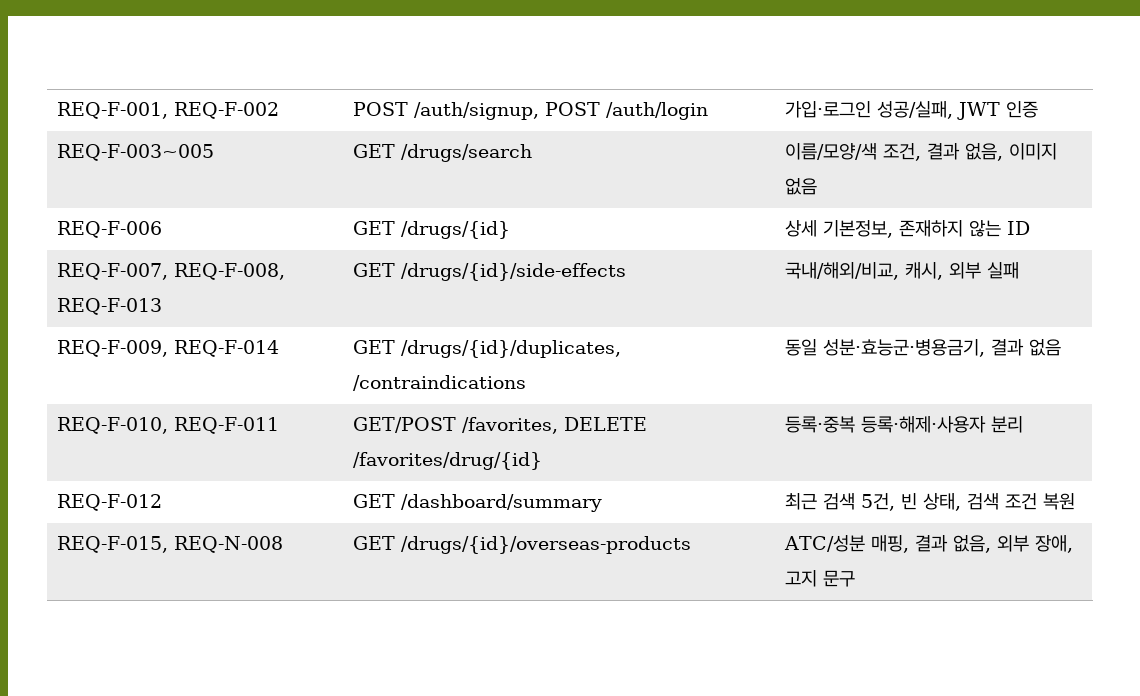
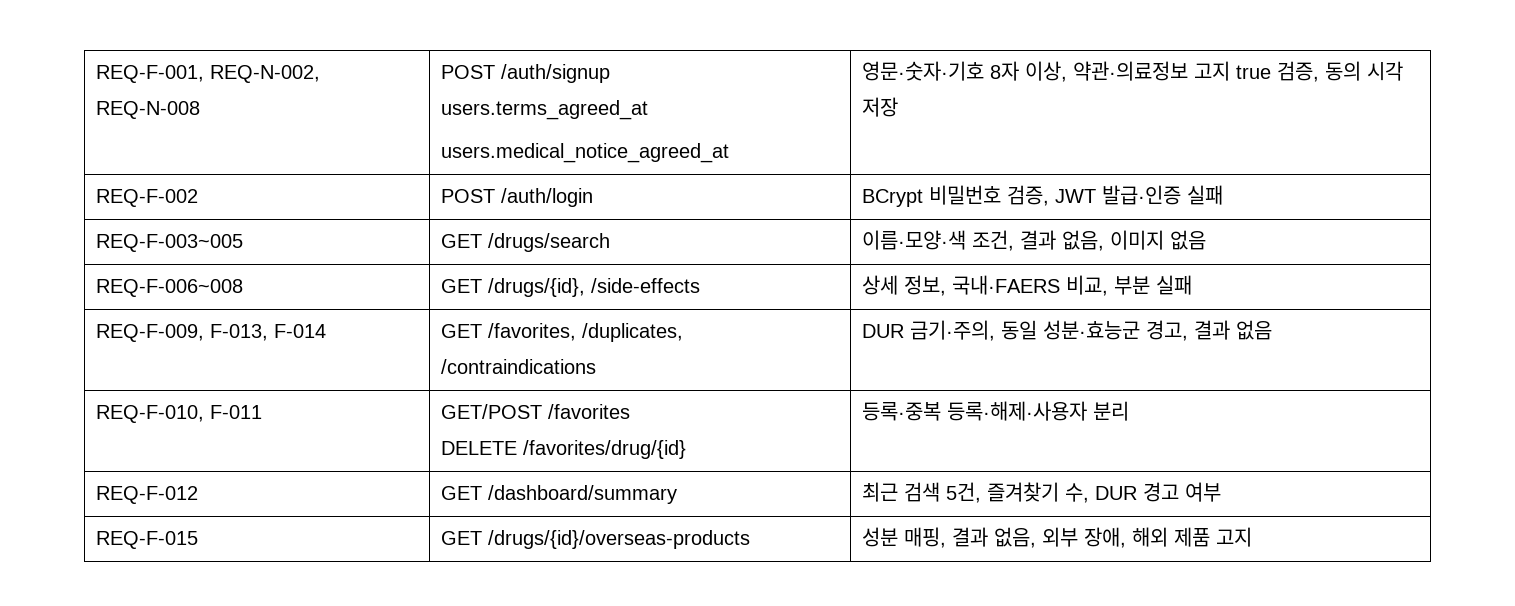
- REQ-F-001, REQ-F-002 | POST /auth/signup, POST /auth/login | 가입·로그인 성공/실패, JWT 인증
+ REQ-F-001, REQ-N-002, REQ-N-008 | POST /auth/signup
+ users.terms_agreed_at
+ users.medical_notice_agreed_at | 영문·숫자·기호 8자 이상, 약관·의료정보 고지 true 검증, 동의 시각 저장
+ REQ-F-002 | POST /auth/login | BCrypt 비밀번호 검증, JWT 발급·인증 실패
- REQ-F-003~005 | GET /drugs/search | 이름/모양/색 조건, 결과 없음, 이미지 없음
+ REQ-F-003~005 | GET /drugs/search | 이름·모양·색 조건, 결과 없음, 이미지 없음
- REQ-F-006 | GET /drugs/{id} | 상세 기본정보, 존재하지 않는 ID
- REQ-F-007, REQ-F-008, REQ-F-013 | GET /drugs/{id}/side-effects | 국내/해외/비교, 캐시, 외부 실패
+ REQ-F-006~008 | GET /drugs/{id}, /side-effects | 상세 정보, 국내·FAERS 비교, 부분 실패
- REQ-F-009, REQ-F-014 | GET /drugs/{id}/duplicates, /contraindications | 동일 성분·효능군·병용금기, 결과 없음
+ REQ-F-009, F-013, F-014 | GET /favorites, /duplicates, /contraindications | DUR 금기·주의, 동일 성분·효능군 경고, 결과 없음
- REQ-F-010, REQ-F-011 | GET/POST /favorites, DELETE /favorites/drug/{id} | 등록·중복 등록·해제·사용자 분리
+ REQ-F-010, F-011 | GET/POST /favorites
+ DELETE /favorites/drug/{id} | 등록·중복 등록·해제·사용자 분리
- REQ-F-012 | GET /dashboard/summary | 최근 검색 5건, 빈 상태, 검색 조건 복원
- REQ-F-015, REQ-N-008 | GET /drugs/{id}/overseas-products | ATC/성분 매핑, 결과 없음, 외부 장애, 고지 문구
+ REQ-F-012 | GET /dashboard/summary | 최근 검색 5건, 즐겨찾기 수, DUR 경고 여부
+ REQ-F-015 | GET /drugs/{id}/overseas-products | 성분 매핑, 결과 없음, 외부 장애, 해외 제품 고지

